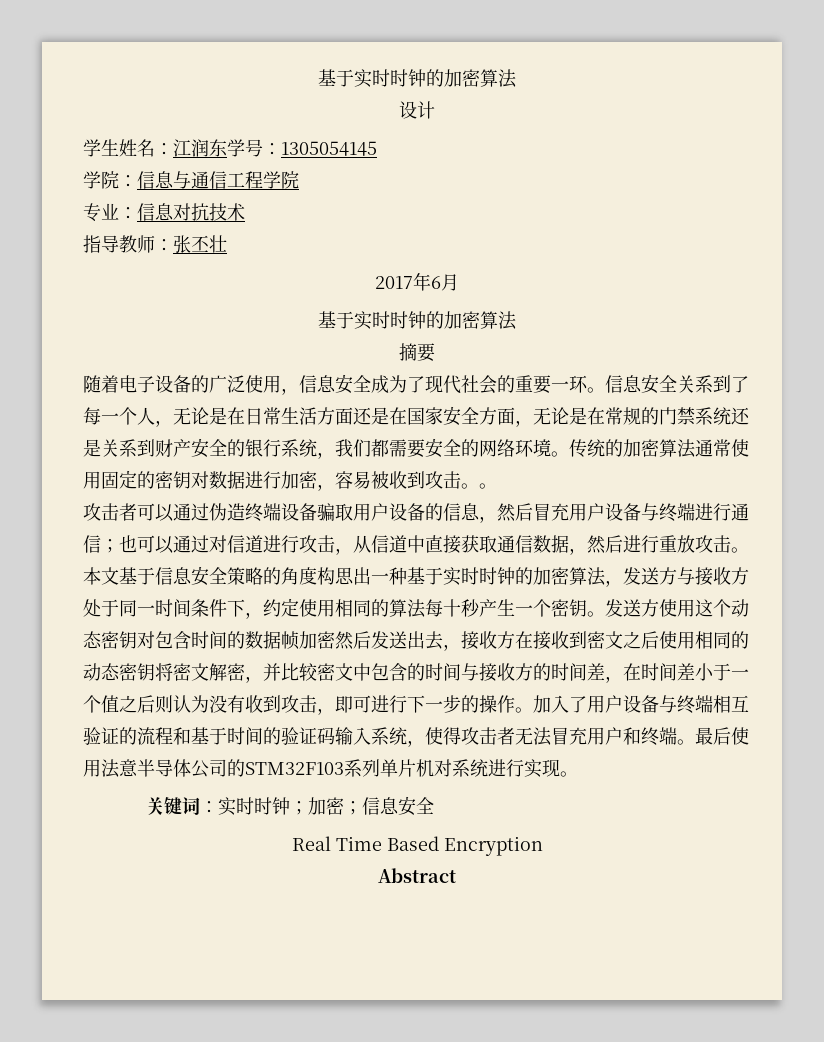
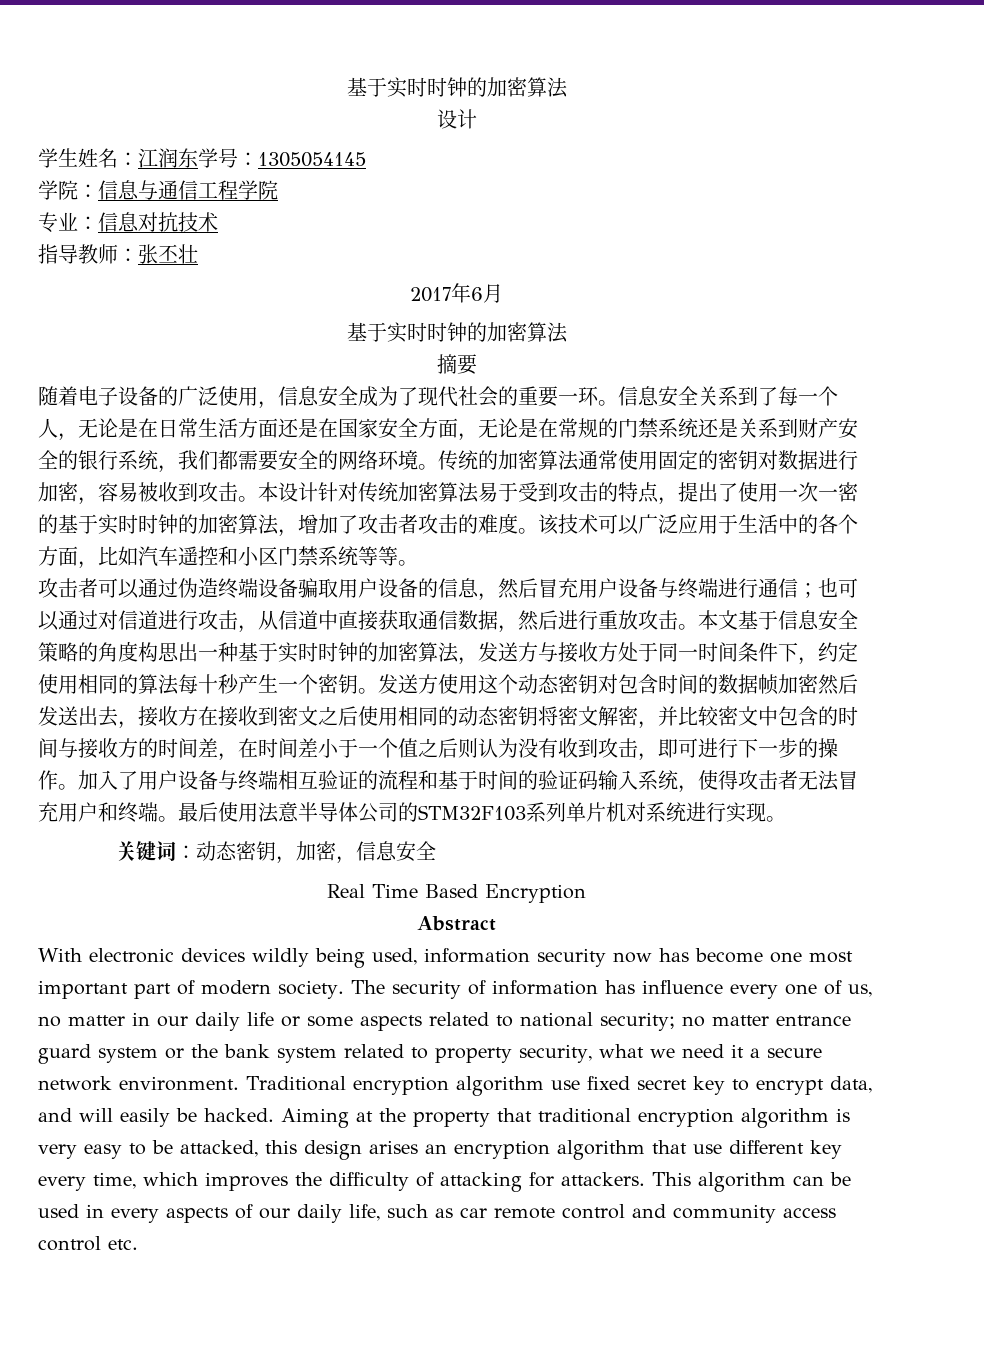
- 传统的加密算法通常使用固定的密钥对数据进行加密，容易被收到攻击。。
+ 传统的加密算法通常使用固定的密钥对数据进行加密，容易被收到攻击。本设计针对传统加密算法易于受到攻击的特点，提出了使用一次一密的基于实时时钟的加密算法，增加了攻击者攻击的难度。该技术可以广泛应用于生活中的各个方面，比如汽车遥控和小区门禁系统等等。
- 关键词：实时时钟；加密；信息安全
+ 关键词：动态密钥，加密，信息安全
+ With electronic devices wildly being used, information security now has become one most important part of modern society. The security of information has influence every one of us, no matter in our daily life or some aspects related to national security; no matter entrance guard system or the bank system related to property security, what we need it a secure network environment. Traditional encryption algorithm use fixed secret key to encrypt data, and will easily be hacked. Aiming at the property that traditional encryption algorithm is very easy to be attacked, this design arises an encryption algorithm that use different key every time, which improves the difficulty of attacking for attackers. This algorithm can be used in every aspects of our daily life, such as car remote control and community access control etc.

